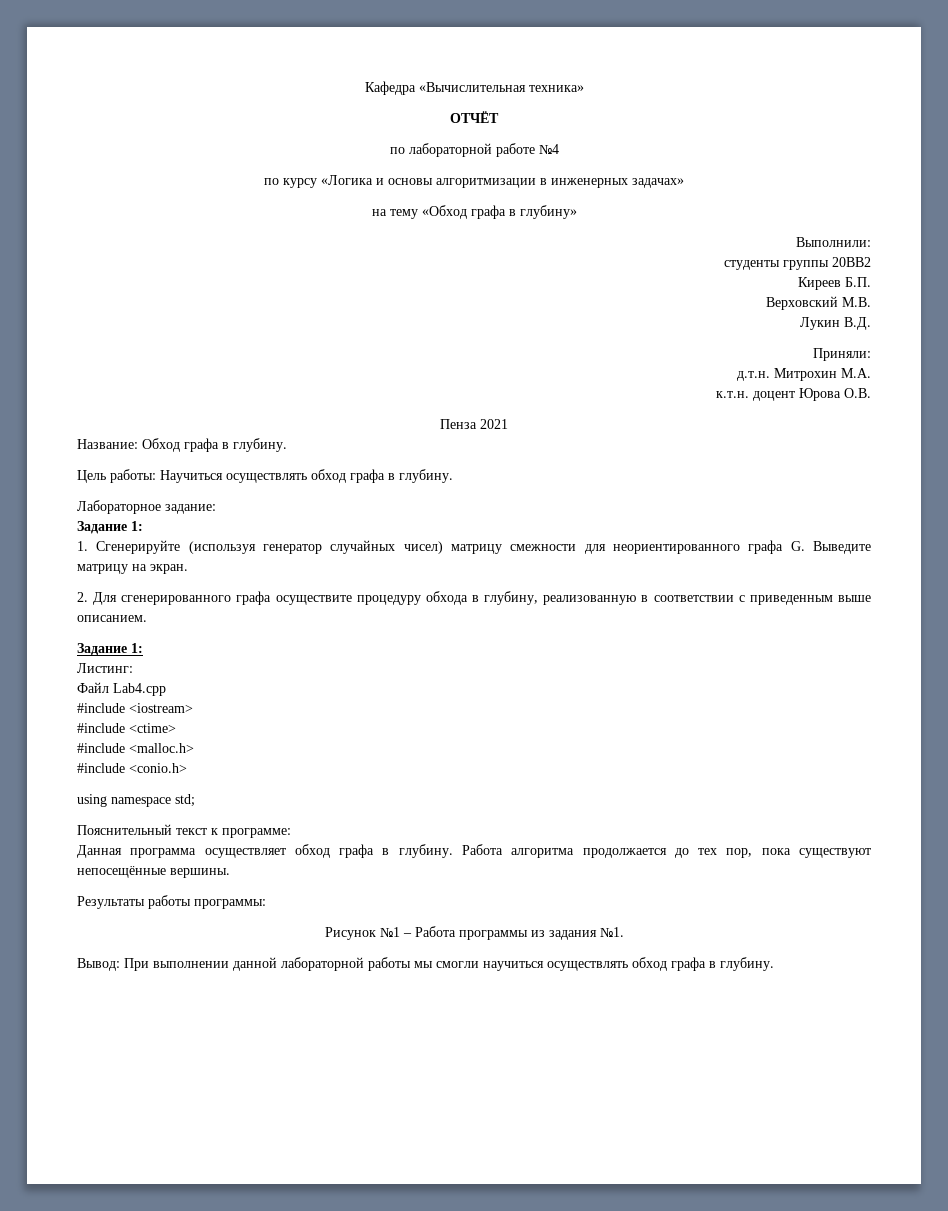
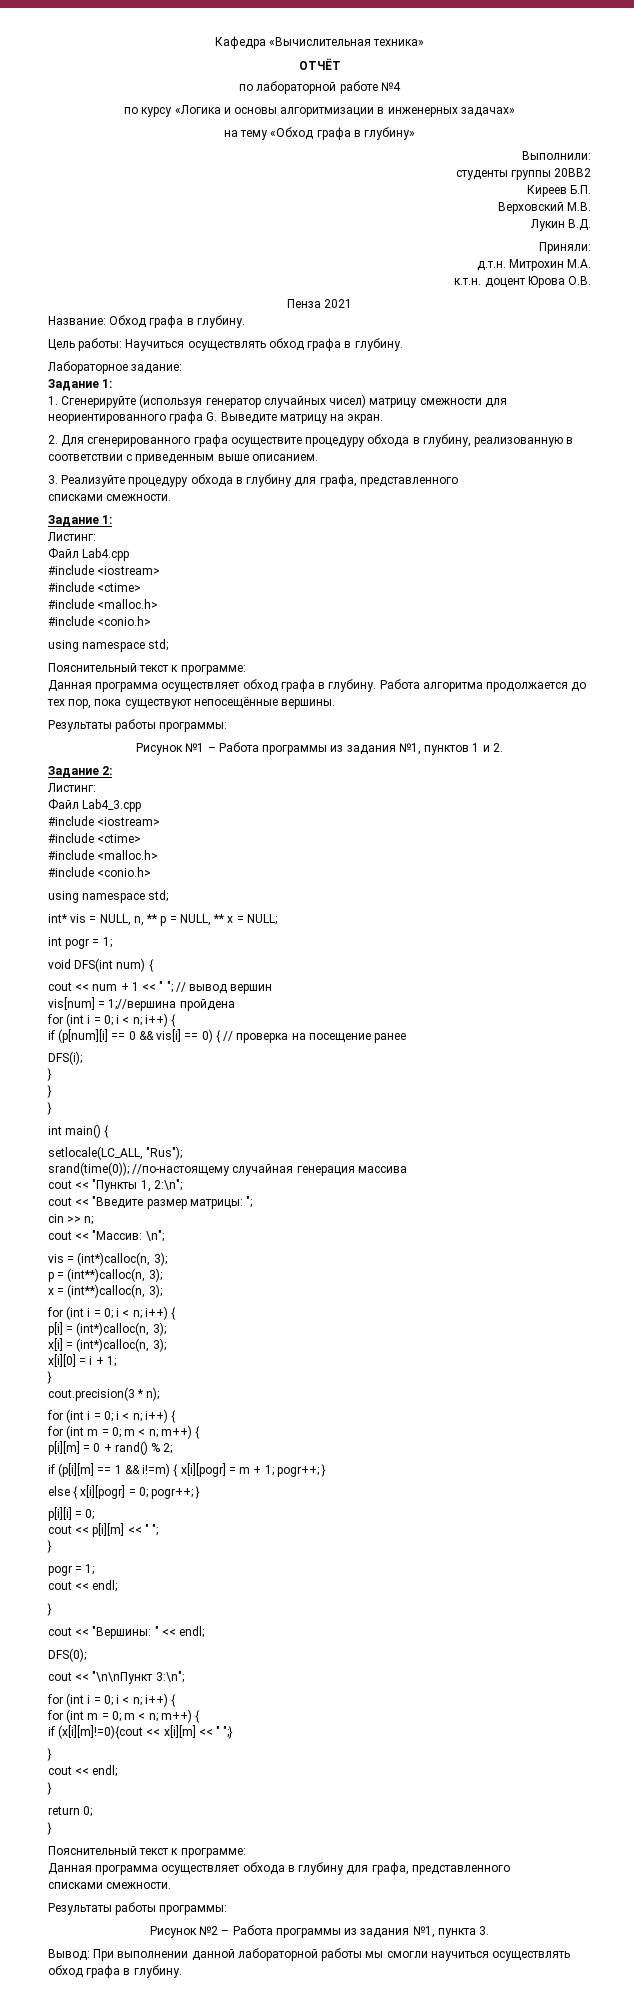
+ 3. Реализуйте процедуру обхода в глубину для графа, представленного
+ списками смежности.
- Рисунок №1 – Работа программы из задания №1.
+ Рисунок №1 – Работа программы из задания №1, пунктов 1 и 2.
+ Задание 2:
+ Листинг:
+ Файл Lab4_3.cpp
+ #include <iostream>
+ #include <ctime>
+ #include <malloc.h>
+ #include <conio.h>
+ using namespace std;
+ int* vis = NULL, n, ** p = NULL, ** x = NULL;
+ int pogr = 1;
+ void DFS(int num) {
+ cout << num + 1 << " "; // вывод вершин
+ vis[num] = 1;//вершина пройдена
+ for (int i = 0; i < n; i++) {
+ if (p[num][i] == 0 && vis[i] == 0) { // проверка на посещение ранее
+ DFS(i);
+ }
+ }
+ }
+ int main() {
+ setlocale(LC_ALL, "Rus");
+ srand(time(0)); //по-настоящему случайная генерация массива
+ cout << "Пункты 1, 2:\n";
+ cout << "Введите размер матрицы: ";
+ cin >> n;
+ cout << "Массив: \n";
+ vis = (int*)calloc(n, 3);
+ p = (int**)calloc(n, 3);
+ x = (int**)calloc(n, 3);
+ for (int i = 0; i < n; i++) {
+ p[i] = (int*)calloc(n, 3);
+ x[i] = (int*)calloc(n, 3);
+ x[i][0] = i + 1;
+ }
+ cout.precision(3 * n);
+ for (int i = 0; i < n; i++) {
+ for (int m = 0; m < n; m++) {
+ p[i][m] = 0 + rand() % 2;
+ if (p[i][m] == 1 && i!=m) { x[i][pogr] = m + 1; pogr++; }
+ else { x[i][pogr] = 0; pogr++; }
+ p[i][i] = 0;
+ cout << p[i][m] << " ";
+ }
+ pogr = 1;
+ cout << endl;
+ }
+ cout << "Вершины: " << endl;
+ DFS(0);
+ cout << "\n\nПункт 3:\n";
+ for (int i = 0; i < n; i++) {
+ for (int m = 0; m < n; m++) {
+ if (x[i][m]!=0){cout << x[i][m] << " ";}
+ }
+ cout << endl;
+ }
+ return 0;
+ }
+ Пояснительный текст к программе:
+ Данная программа осуществляет обхода в глубину для графа, представленного
+ списками смежности.
+ Результаты работы программы:
+ Рисунок №2 – Работа программы из задания №1, пункта 3.

